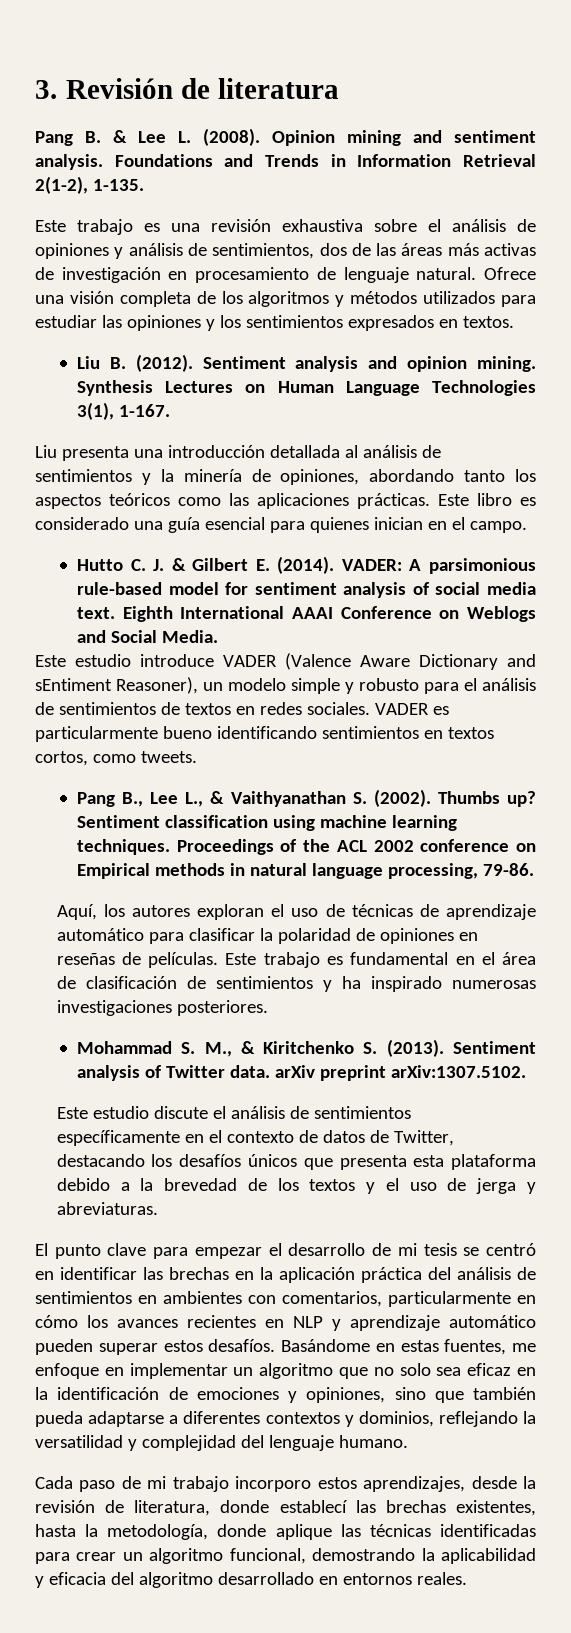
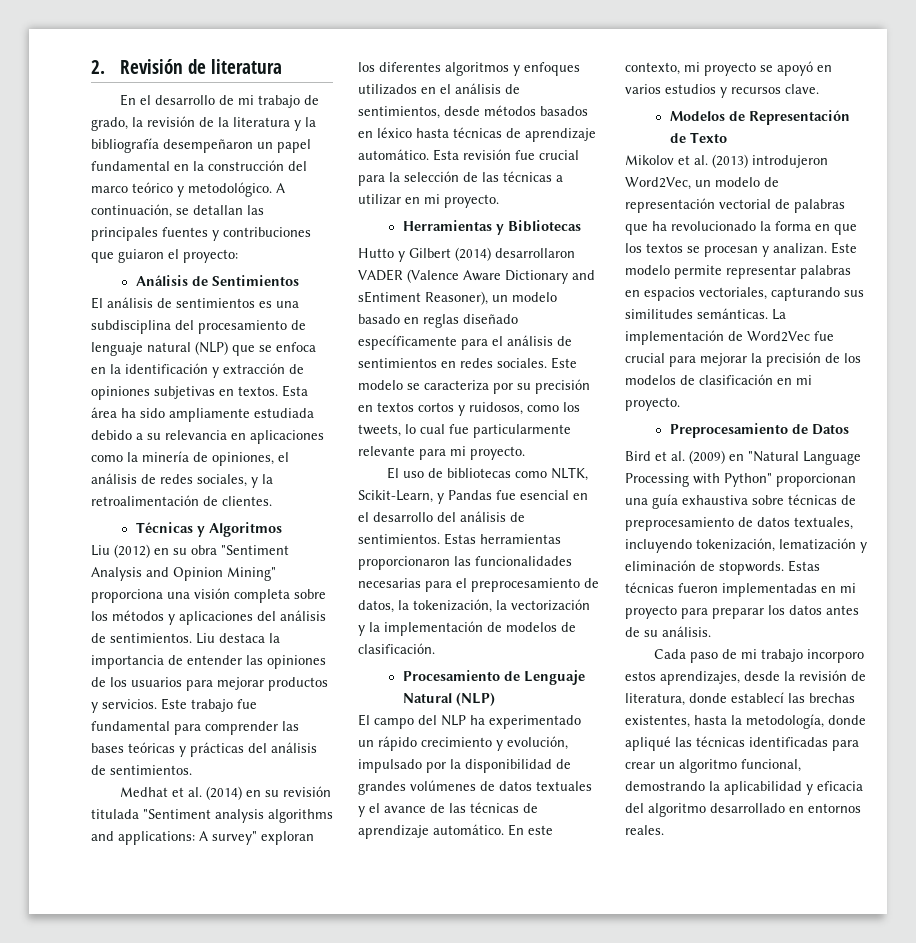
- 3. Revisión de literatura
+ 2. Revisión de literatura
- Pang B. & Lee L. (2008). Opinion mining and sentiment analysis. Foundations and Trends in Information Retrieval 2(1-2), 1-135.
- Este trabajo es una revisión exhaustiva sobre el análisis de opiniones y análisis de sentimientos, dos de las áreas más activas de investigación en procesamiento de lenguaje natural. Ofrece una visión completa de los algoritmos y métodos utilizados para estudiar las opiniones y los sentimientos expresados en textos.
- Liu B. (2012). Sentiment analysis and opinion mining. Synthesis Lectures on Human Language Technologies 3(1), 1-167.
- Liu presenta una introducción detallada al análisis de sentimientos y la minería de opiniones, abordando tanto los aspectos teóricos como las aplicaciones prácticas. Este libro es considerado una guía esencial para quienes inician en el campo.
- Hutto C. J. & Gilbert E. (2014). VADER: A parsimonious rule-based model for sentiment analysis of social media text. Eighth International AAAI Conference on Weblogs and Social Media.
- Este estudio introduce VADER (Valence Aware Dictionary and sEntiment Reasoner), un modelo simple y robusto para el análisis de sentimientos de textos en redes sociales.
+ En el desarrollo de mi trabajo de grado, la revisión de la literatura y la bibliografía desempeñaron un papel fundamental en la construcción del marco teórico y metodológico. A continuación, se detallan las principales fuentes y contribuciones que guiaron el proyecto:
+ Análisis de Sentimientos
+ El análisis de sentimientos es una subdisciplina del procesamiento de lenguaje natural (NLP) que se enfoca en la identificación y extracción de opiniones subjetivas en textos. Esta área ha sido ampliamente estudiada debido a su relevancia en aplicaciones como la minería de opiniones, el análisis de redes sociales, y la retroalimentación de clientes.
+ Técnicas y Algoritmos
+ Liu (2012) en su obra "Sentiment Analysis and Opinion Mining" proporciona una visión completa sobre los métodos y aplicaciones del análisis de sentimientos. Liu destaca la importancia de entender las opiniones de los usuarios para mejorar productos y servicios. Este trabajo fue fundamental para comprender las bases teóricas y prácticas del análisis de sentimientos.
+ Medhat et al. (2014) en su revisión titulada "Sentiment analysis algorithms and applications: A survey" exploran los diferentes algoritmos y enfoques utilizados en el análisis de sentimientos, desde métodos basados en léxico hasta técnicas de aprendizaje automático. Esta revisión fue crucial para la selección de las técnicas a utilizar en mi proyecto.
+ Herramientas y Bibliotecas
+ Hutto y Gilbert (2014) desarrollaron VADER (Valence Aware Dictionary and sEntiment Reasoner), un modelo basado en reglas diseñado específicamente para el análisis de sentimientos en redes sociales.
- VADER es particularmente bueno identificando sentimientos en textos cortos, como tweets.
- Pang B., Lee L., & Vaithyanathan S. (2002). Thumbs up? Sentiment classification using machine learning techniques. Proceedings of the ACL 2002 conference on Empirical methods in natural language processing, 79-86.
- Aquí, los autores exploran el uso de técnicas de aprendizaje automático para clasificar la polaridad de opiniones en reseñas de películas. Este trabajo es fundamental en el área de clasificación de sentimientos y ha inspirado numerosas investigaciones posteriores.
- Mohammad S. M., & Kiritchenko S. (2013). Sentiment analysis of Twitter data. arXiv preprint arXiv:1307.5102.
- Este estudio discute el análisis de sentimientos específicamente en el contexto de datos de Twitter, destacando los desafíos únicos que presenta esta plataforma debido a la brevedad de los textos y el uso de jerga y abreviaturas.
- El punto clave para empezar el desarrollo de mi tesis se centró en identificar las brechas en la aplicación práctica del análisis de sentimientos en ambientes con comentarios, particularmente en cómo los avances recientes en NLP y aprendizaje automático pueden superar estos desafíos. Basándome en estas fuentes, me enfoque en implementar un algoritmo que no solo sea eficaz en la identificación de emociones y opiniones, sino que también pueda adaptarse a diferentes contextos y dominios, reflejando la versatilidad y complejidad del lenguaje humano.
+ Este modelo se caracteriza por su precisión en textos cortos y ruidosos, como los tweets, lo cual fue particularmente relevante para mi proyecto.
+ El uso de bibliotecas como NLTK, Scikit-Learn, y Pandas fue esencial en el desarrollo del análisis de sentimientos. Estas herramientas proporcionaron las funcionalidades necesarias para el preprocesamiento de datos, la tokenización, la vectorización y la implementación de modelos de clasificación.
+ Procesamiento de Lenguaje Natural (NLP)
+ El campo del NLP ha experimentado un rápido crecimiento y evolución, impulsado por la disponibilidad de grandes volúmenes de datos textuales y el avance de las técnicas de aprendizaje automático. En este contexto, mi proyecto se apoyó en varios estudios y recursos clave.
+ Modelos de Representación de Texto
+ Mikolov et al. (2013) introdujeron Word2Vec, un modelo de representación vectorial de palabras que ha revolucionado la forma en que los textos se procesan y analizan. Este modelo permite representar palabras en espacios vectoriales, capturando sus similitudes semánticas. La implementación de Word2Vec fue crucial para mejorar la precisión de los modelos de clasificación en mi proyecto.
+ Preprocesamiento de Datos
+ Bird et al. (2009) en "Natural Language Processing with Python" proporcionan una guía exhaustiva sobre técnicas de preprocesamiento de datos textuales, incluyendo tokenización, lematización y eliminación de stopwords. Estas técnicas fueron implementadas en mi proyecto para preparar los datos antes de su análisis.
- Cada paso de mi trabajo incorporo estos aprendizajes, desde la revisión de literatura, donde establecí las brechas existentes, hasta la metodología, donde aplique las técnicas identificadas para crear un algoritmo funcional, demostrando la aplicabilidad y eficacia del algoritmo desarrollado en entornos reales.
+ Cada paso de mi trabajo incorporo estos aprendizajes, desde la revisión de literatura, donde establecí las brechas existentes, hasta la metodología, donde apliqué las técnicas identificadas para crear un algoritmo funcional, demostrando la aplicabilidad y eficacia del algoritmo desarrollado en entornos reales.

